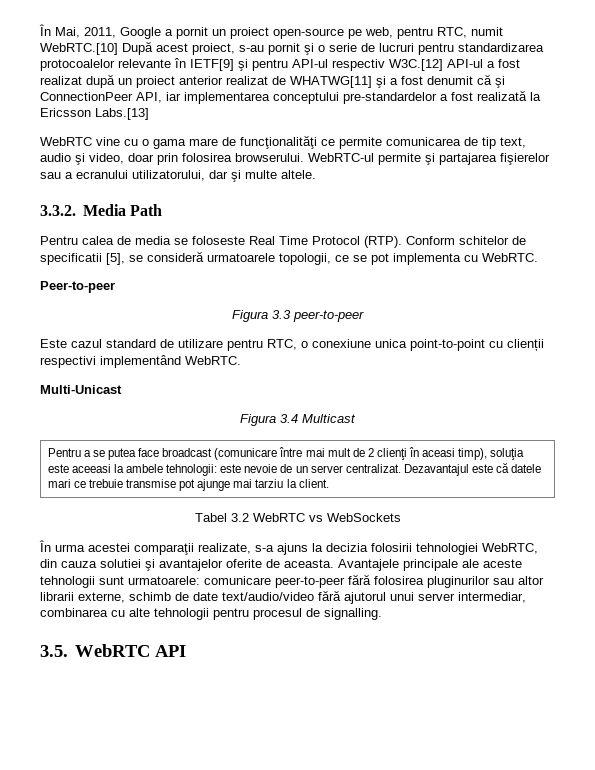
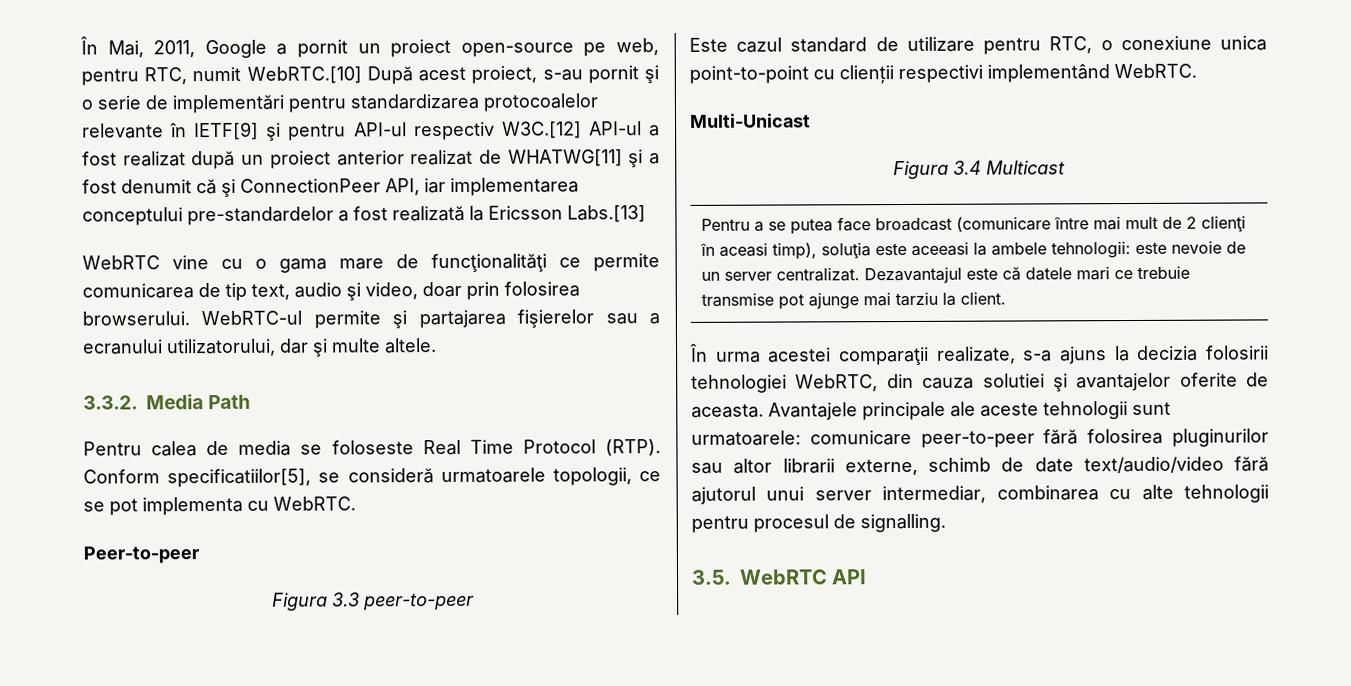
- În Mai, 2011, Google a pornit un proiect open-source pe web, pentru RTC, numit WebRTC.[10] După acest proiect, s-au pornit şi o serie de lucruri pentru standardizarea protocoalelor relevante în IETF[9] şi pentru API-ul respectiv W3C.[12] API-ul a fost realizat după un proiect anterior realizat de WHATWG[11] şi a fost denumit că şi ConnectionPeer API, iar implementarea conceptului pre-standardelor a fost realizată la Ericsson Labs.[13]
+ În Mai, 2011, Google a pornit un proiect open-source pe web, pentru RTC, numit WebRTC.[10] După acest proiect, s-au pornit şi o serie de implementări pentru standardizarea protocoalelor relevante în IETF[9] şi pentru API-ul respectiv W3C.[12] API-ul a fost realizat după un proiect anterior realizat de WHATWG[11] şi a fost denumit că şi ConnectionPeer API, iar implementarea conceptului pre-standardelor a fost realizată la Ericsson Labs.[13]
- Conform schitelor de specificatii [5], se consideră urmatoarele topologii, ce se pot implementa cu WebRTC.
+ Conform specificatiilor[5], se consideră urmatoarele topologii, ce se pot implementa cu WebRTC.
- Tabel 3.2 WebRTC vs WebSockets

